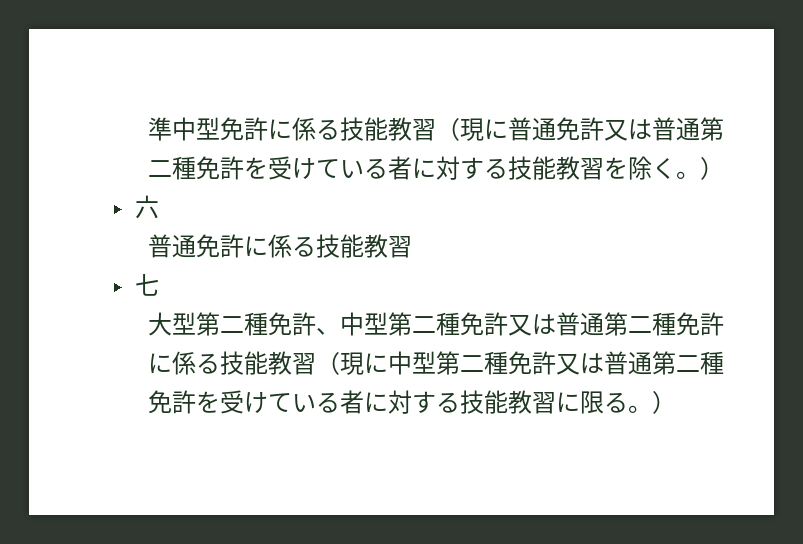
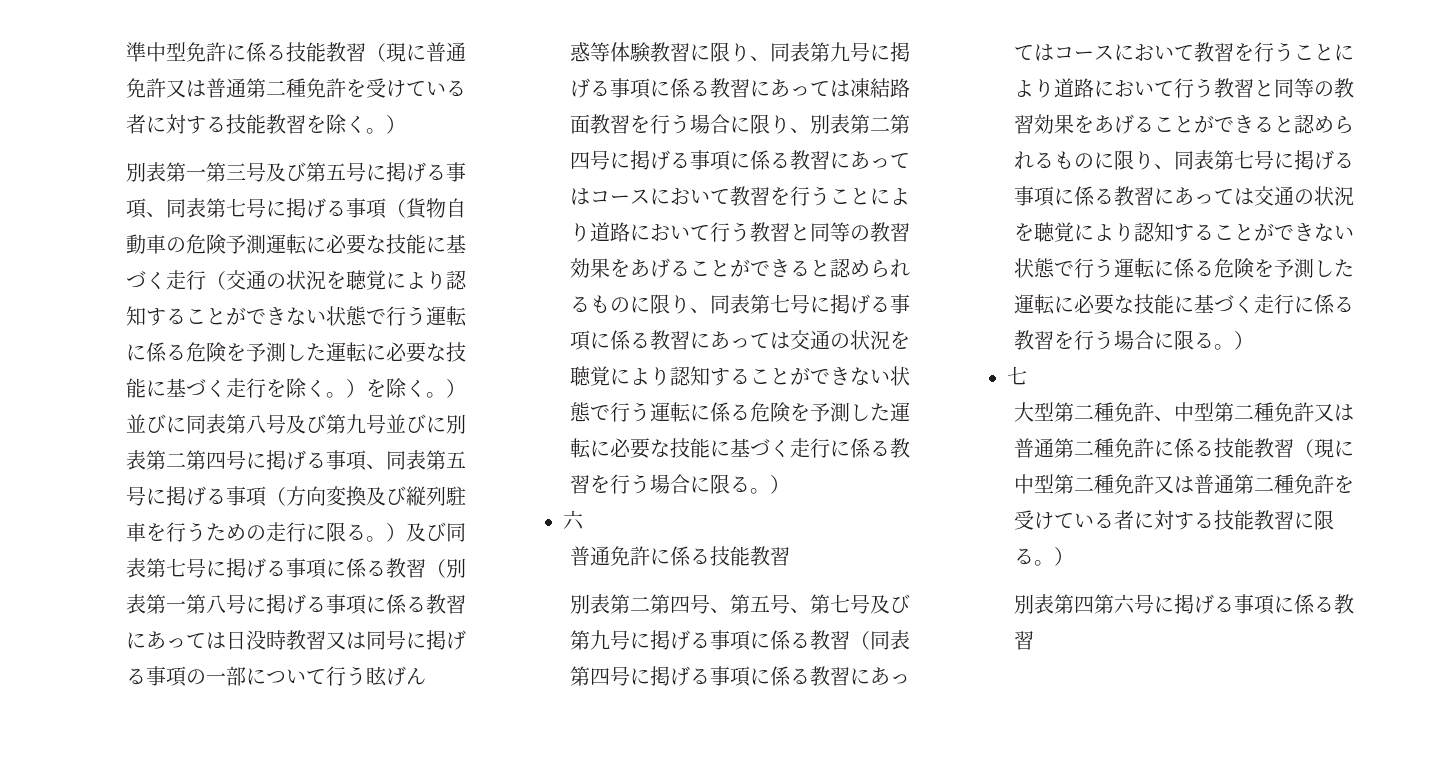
+ 別表第一第三号及び第五号に掲げる事項、同表第七号に掲げる事項（貨物自動車の危険予測運転に必要な技能に基づく走行（交通の状況を聴覚により認知することができない状態で行う運転に係る危険を予測した運転に必要な技能に基づく走行を除く。）を除く。）並びに同表第八号及び第九号並びに別表第二第四号に掲げる事項、同表第五号に掲げる事項（方向変換及び縦列駐車を行うための走行に限る。）及び同表第七号に掲げる事項に係る教習（別表第一第八号に掲げる事項に係る教習にあっては日没時教習又は同号に掲げる事項の一部について行う眩げん
+ 惑等体験教習に限り、同表第九号に掲げる事項に係る教習にあっては凍結路面教習を行う場合に限り、別表第二第四号に掲げる事項に係る教習にあってはコースにおいて教習を行うことにより道路において行う教習と同等の教習効果をあげることができると認められるものに限り、同表第七号に掲げる事項に係る教習にあっては交通の状況を聴覚により認知することができない状態で行う運転に係る危険を予測した運転に必要な技能に基づく走行に係る教習を行う場合に限る。）
+ 別表第二第四号、第五号、第七号及び第九号に掲げる事項に係る教習（同表第四号に掲げる事項に係る教習にあってはコースにおいて教習を行うことにより道路において行う教習と同等の教習効果をあげることができると認められるものに限り、同表第七号に掲げる事項に係る教習にあっては交通の状況を聴覚により認知することができない状態で行う運転に係る危険を予測した運転に必要な技能に基づく走行に係る教習を行う場合に限る。）
+ 別表第四第六号に掲げる事項に係る教習

